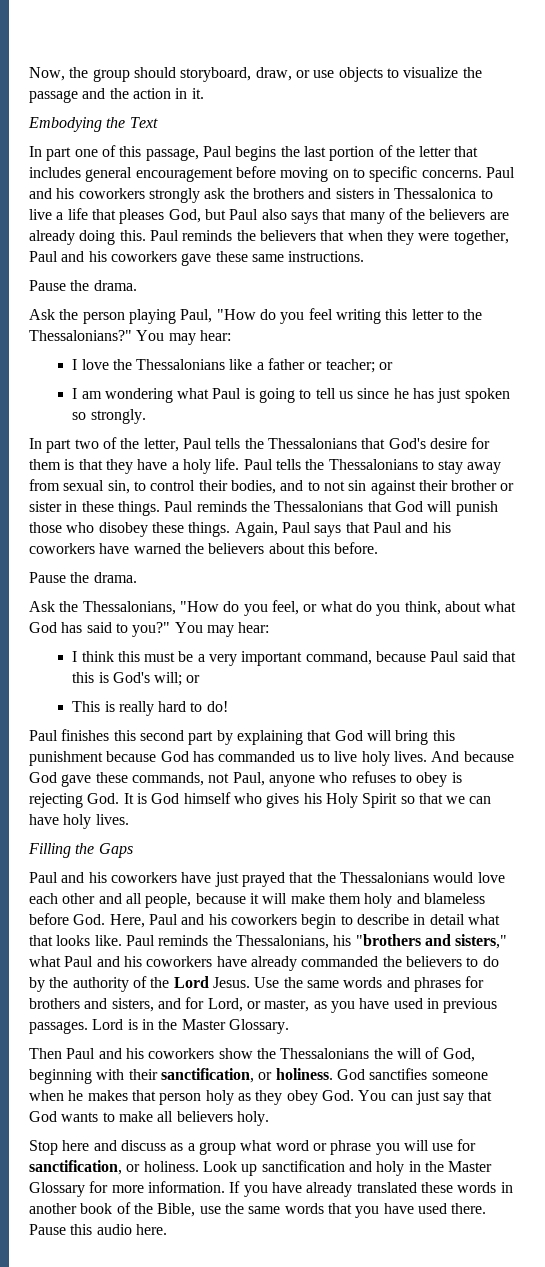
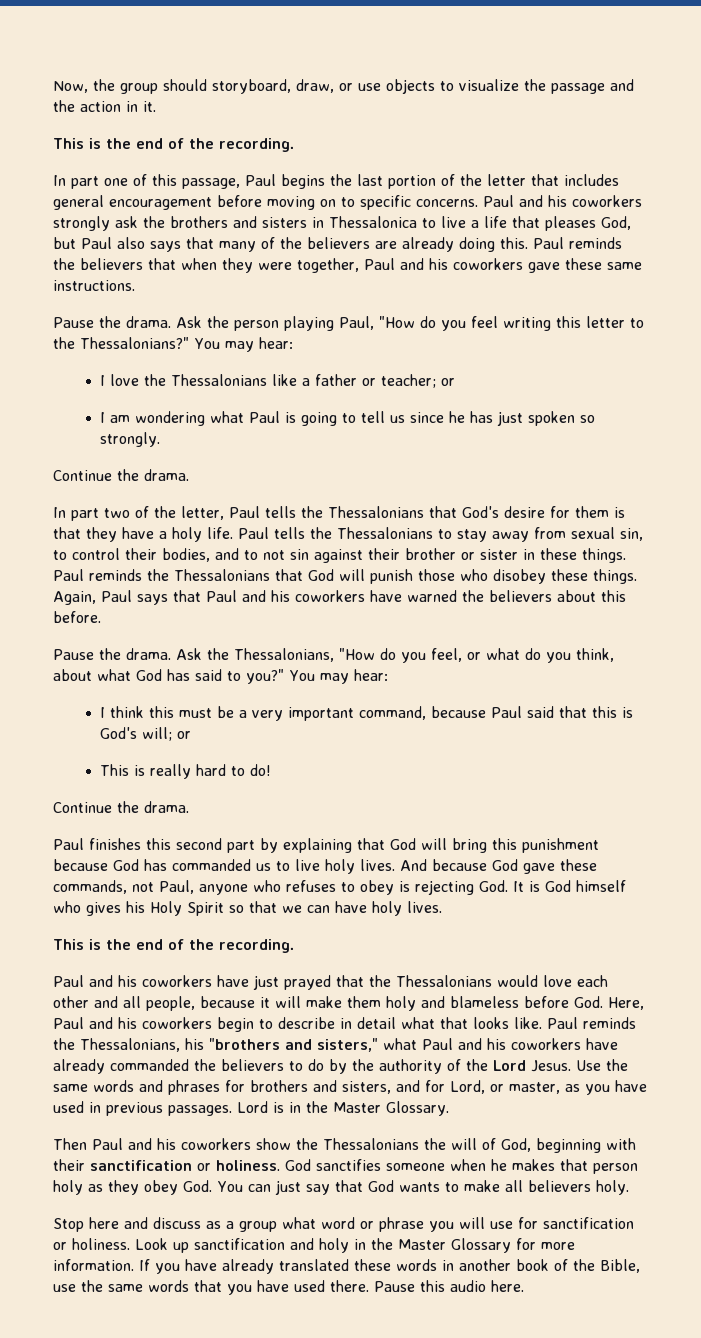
  Now, the group should storyboard, draw, or use objects to visualize the passage and the action in it.
- Embodying the Text
+ This is the end of the recording.
  Paul reminds the believers that when they were together, Paul and his coworkers gave these same instructions.
- Pause the drama.
- Ask the person playing Paul, "How do you feel writing this letter to the Thessalonians?"
+ Pause the drama. Ask the person playing Paul, "How do you feel writing this letter to the Thessalonians?"
  I am wondering what Paul is going to tell us since he has just spoken so strongly.
+ Continue the drama.
  Again, Paul says that Paul and his coworkers have warned the believers about this before.
- Pause the drama.
- Ask the Thessalonians, "How do you feel, or what do you think, about what God has said to you?"
+ Pause the drama. Ask the Thessalonians, "How do you feel, or what do you think, about what God has said to you?"
  This is really hard to do!
+ Continue the drama.
  And because God gave these commands, not Paul, anyone who refuses to obey is rejecting God. It is God himself who gives his Holy Spirit so that we can have holy lives.
- Filling the Gaps
+ This is the end of the recording.
- Then Paul and his coworkers show the Thessalonians the will of God, beginning with their sanctification, or holiness.
+ Then Paul and his coworkers show the Thessalonians the will of God, beginning with their sanctification or holiness.
- Stop here and discuss as a group what word or phrase you will use for sanctification, or holiness.
+ Stop here and discuss as a group what word or phrase you will use for sanctification or holiness.

